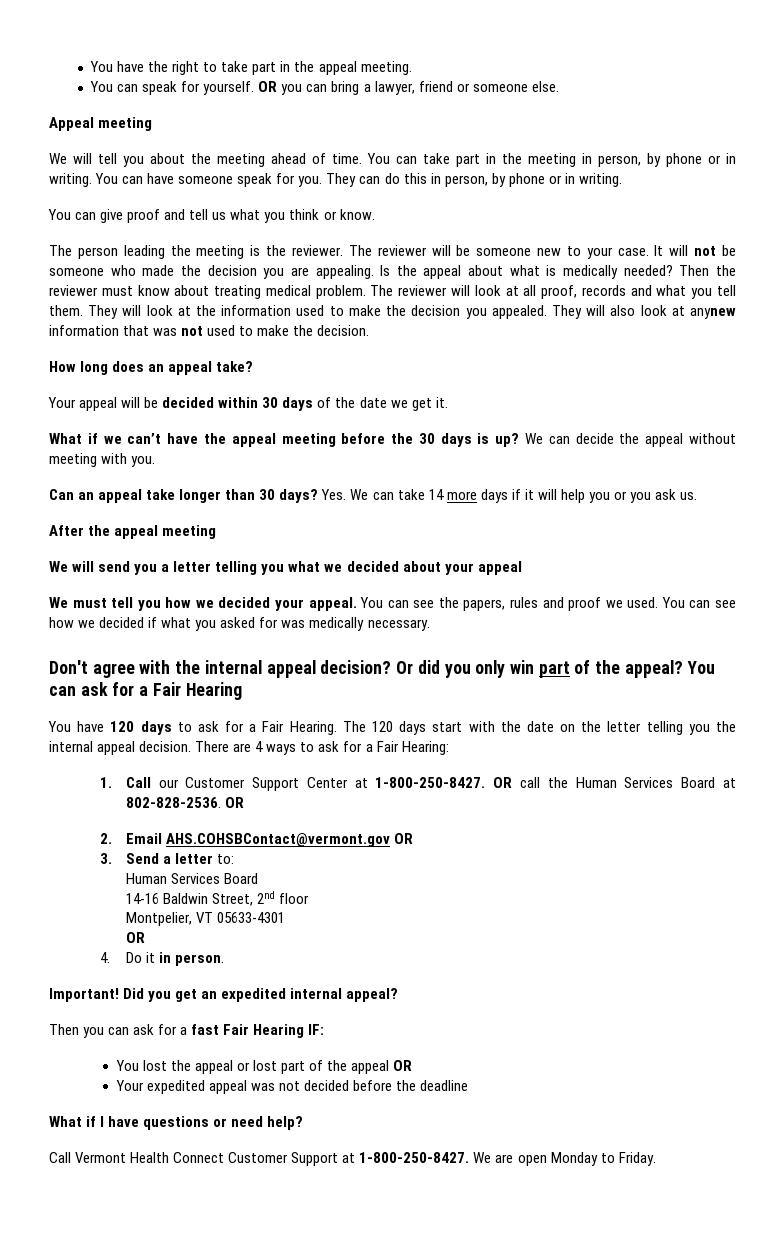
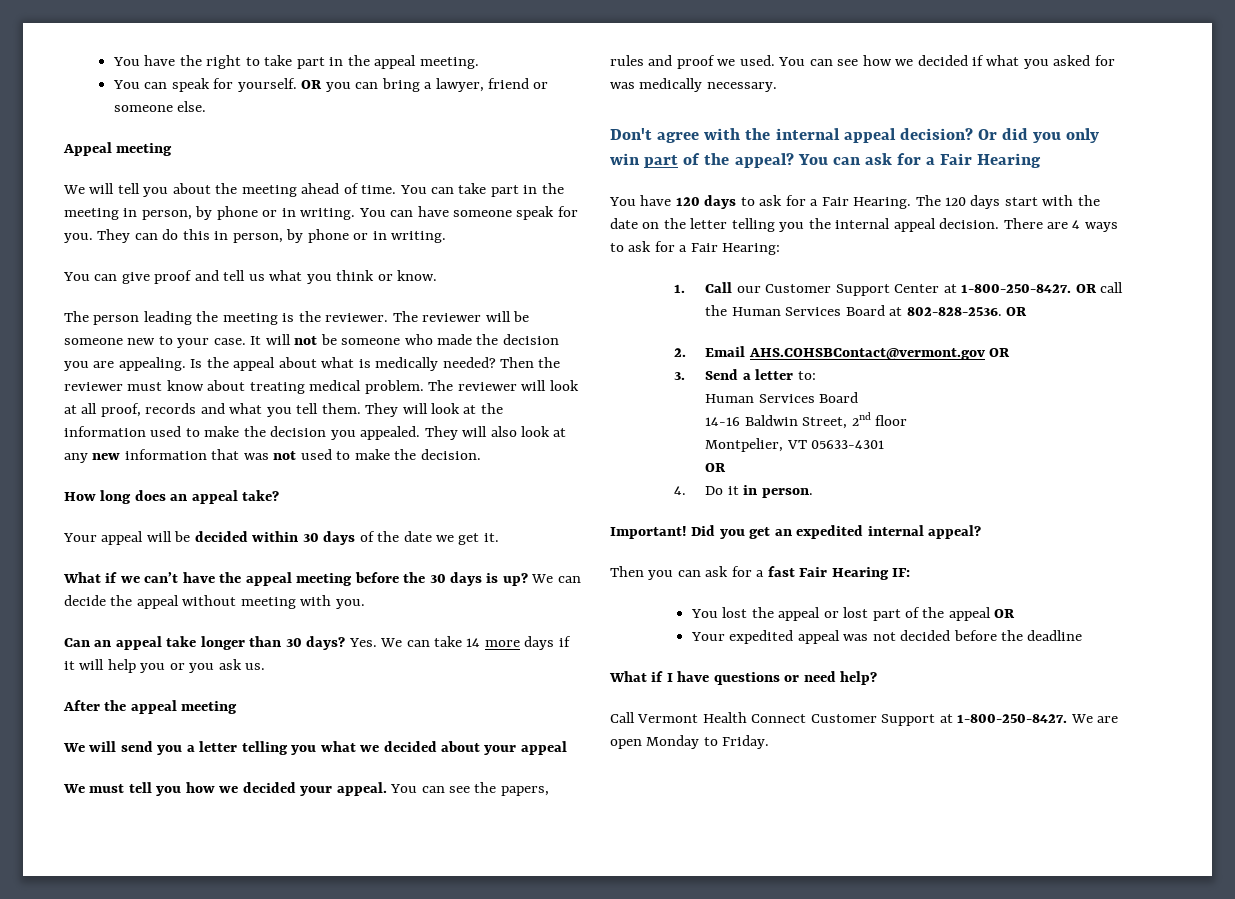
- They will also look at anynew information that was not used to make the decision.
+ They will also look at any new information that was not used to make the decision.

